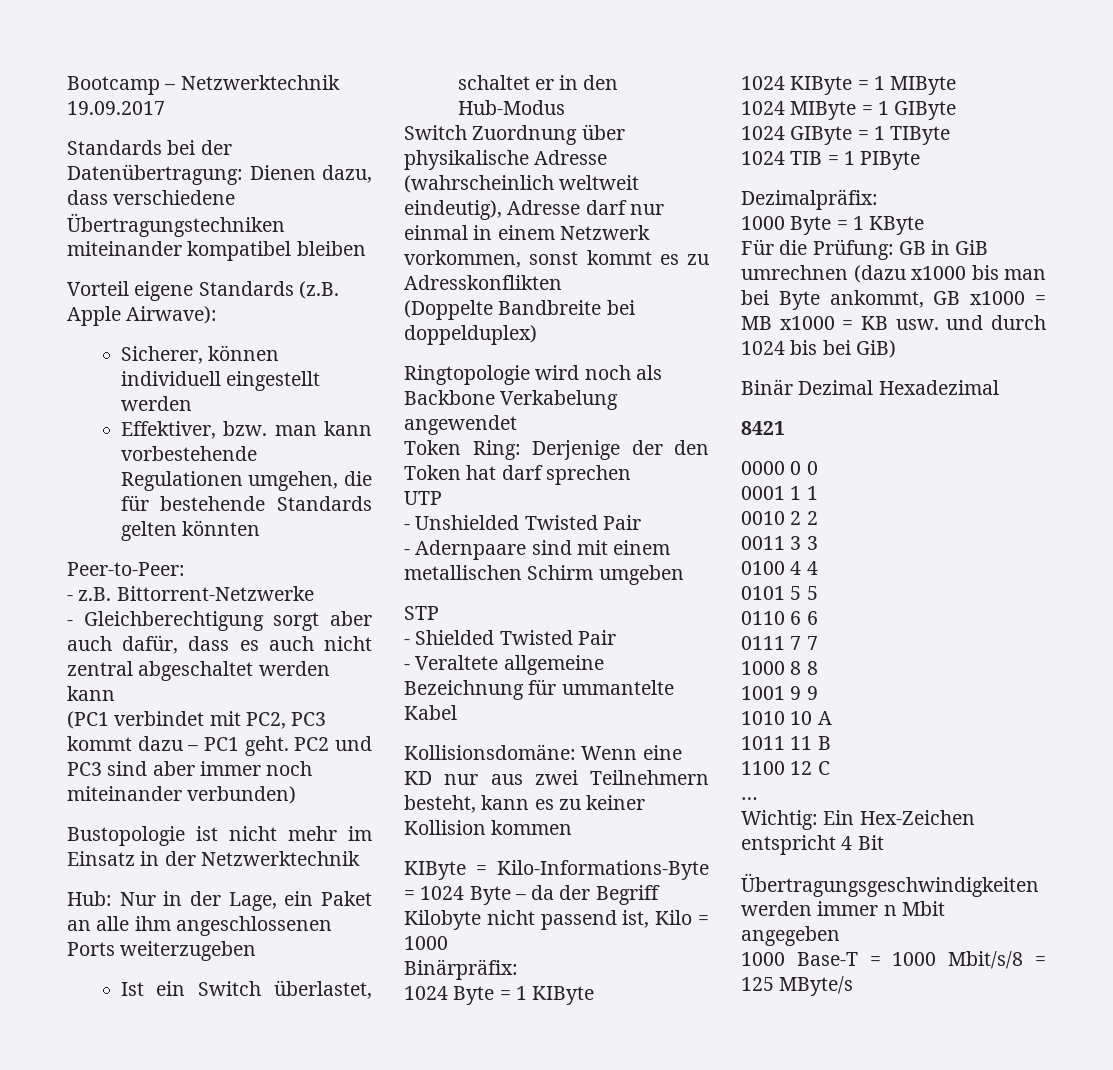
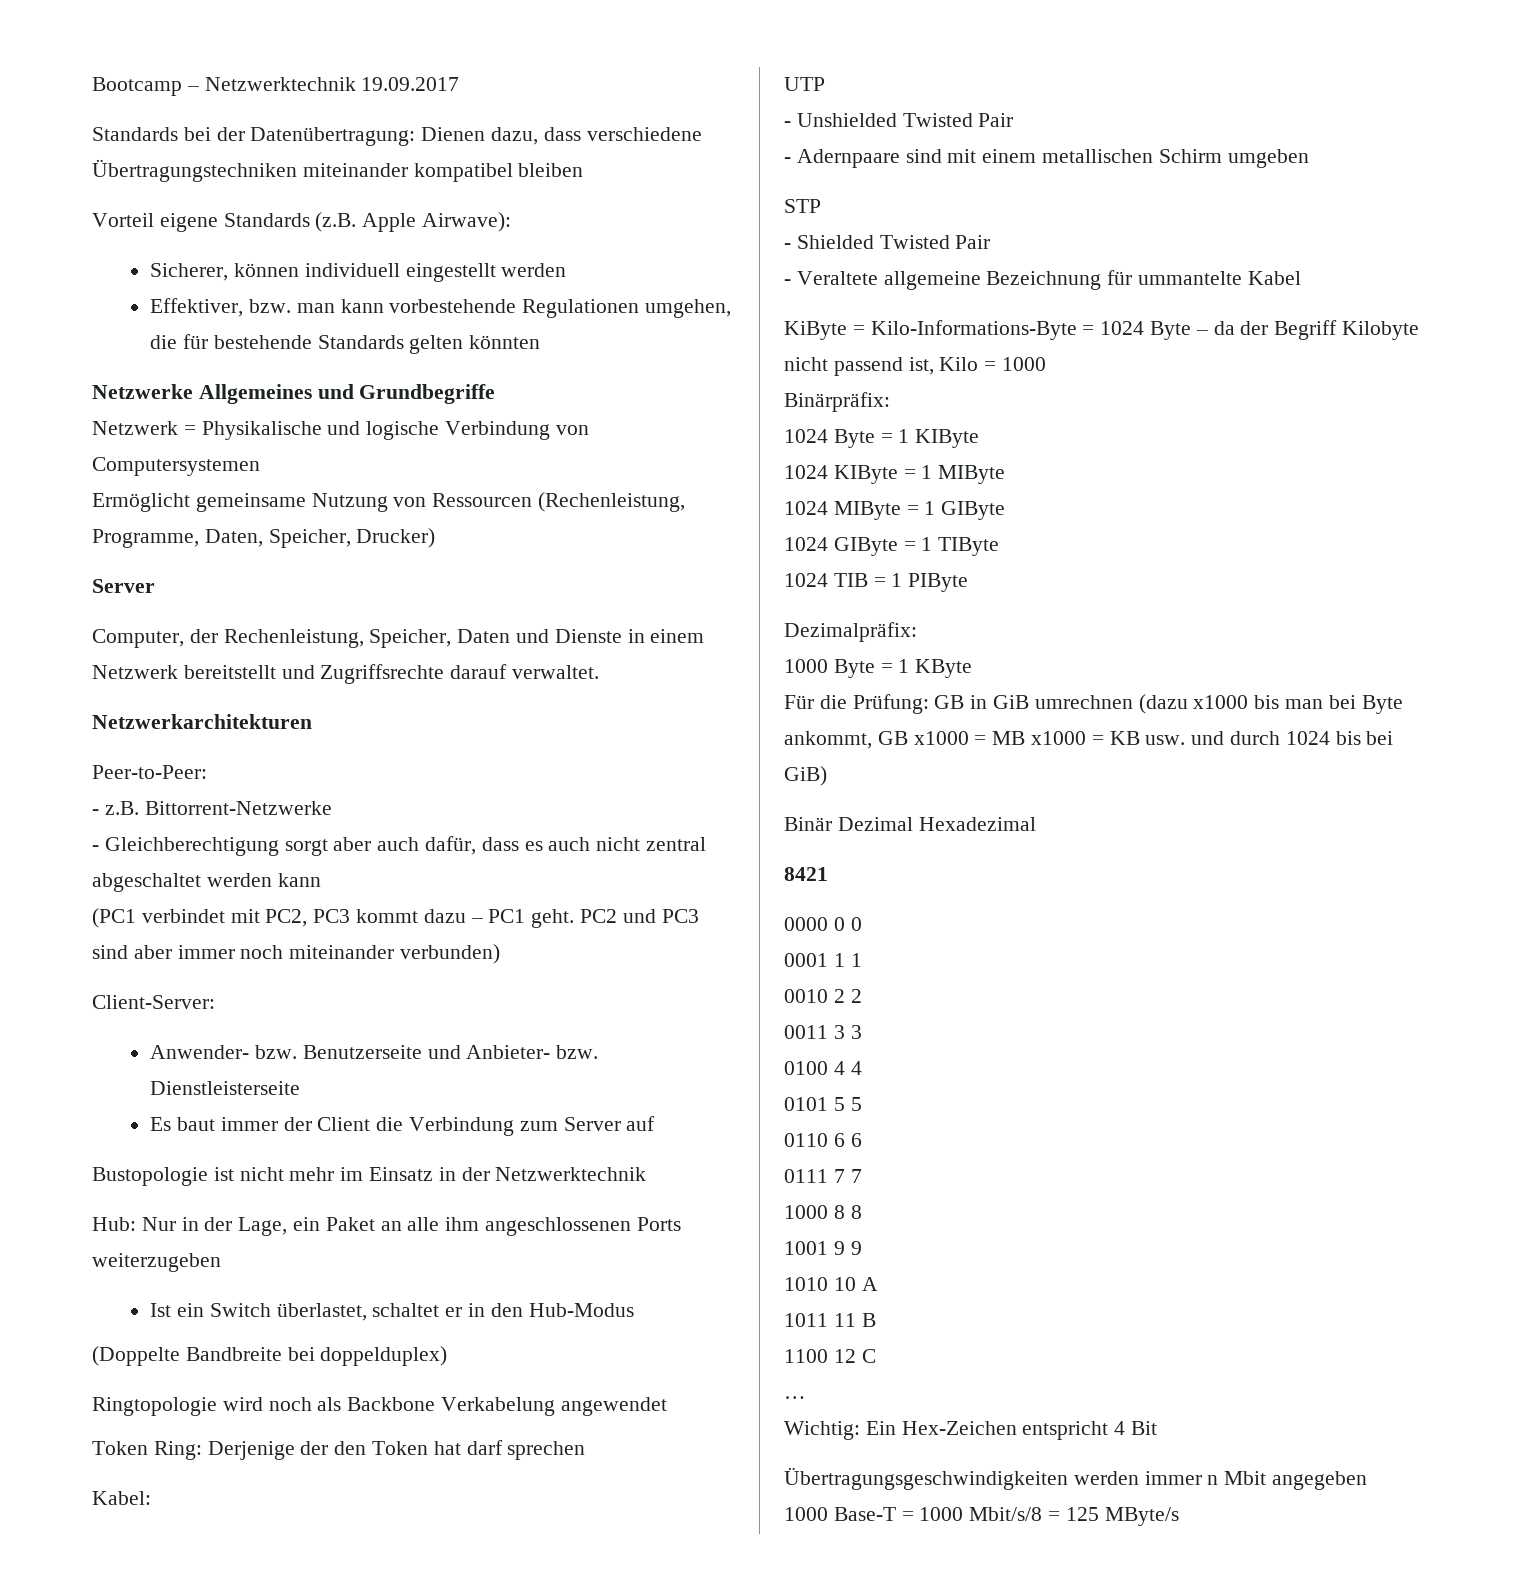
+ Netzwerke Allgemeines und Grundbegriffe
+ Netzwerk = Physikalische und logische Verbindung von Computersystemen
+ Ermöglicht gemeinsame Nutzung von Ressourcen (Rechenleistung, Programme, Daten, Speicher, Drucker)
+ Server
+ Computer, der Rechenleistung, Speicher, Daten und Dienste in einem Netzwerk bereitstellt und Zugriffsrechte darauf verwaltet.
+ Netzwerkarchitekturen
+ Client-Server:
+ Anwender- bzw. Benutzerseite und Anbieter- bzw. Dienstleisterseite
+ Es baut immer der Client die Verbindung zum Server auf
- Switch Zuordnung über physikalische Adresse (wahrscheinlich weltweit eindeutig), Adresse darf nur einmal in einem Netzwerk vorkommen, sonst kommt es zu Adresskonflikten
+ Kabel:
- Kollisionsdomäne: Wenn eine KD nur aus zwei Teilnehmern besteht, kann es zu keiner Kollision kommen
- KIByte = Kilo-Informations-Byte = 1024 Byte – da der Begriff Kilobyte nicht passend ist, Kilo = 1000
+ KiByte = Kilo-Informations-Byte = 1024 Byte – da der Begriff Kilobyte nicht passend ist, Kilo = 1000

